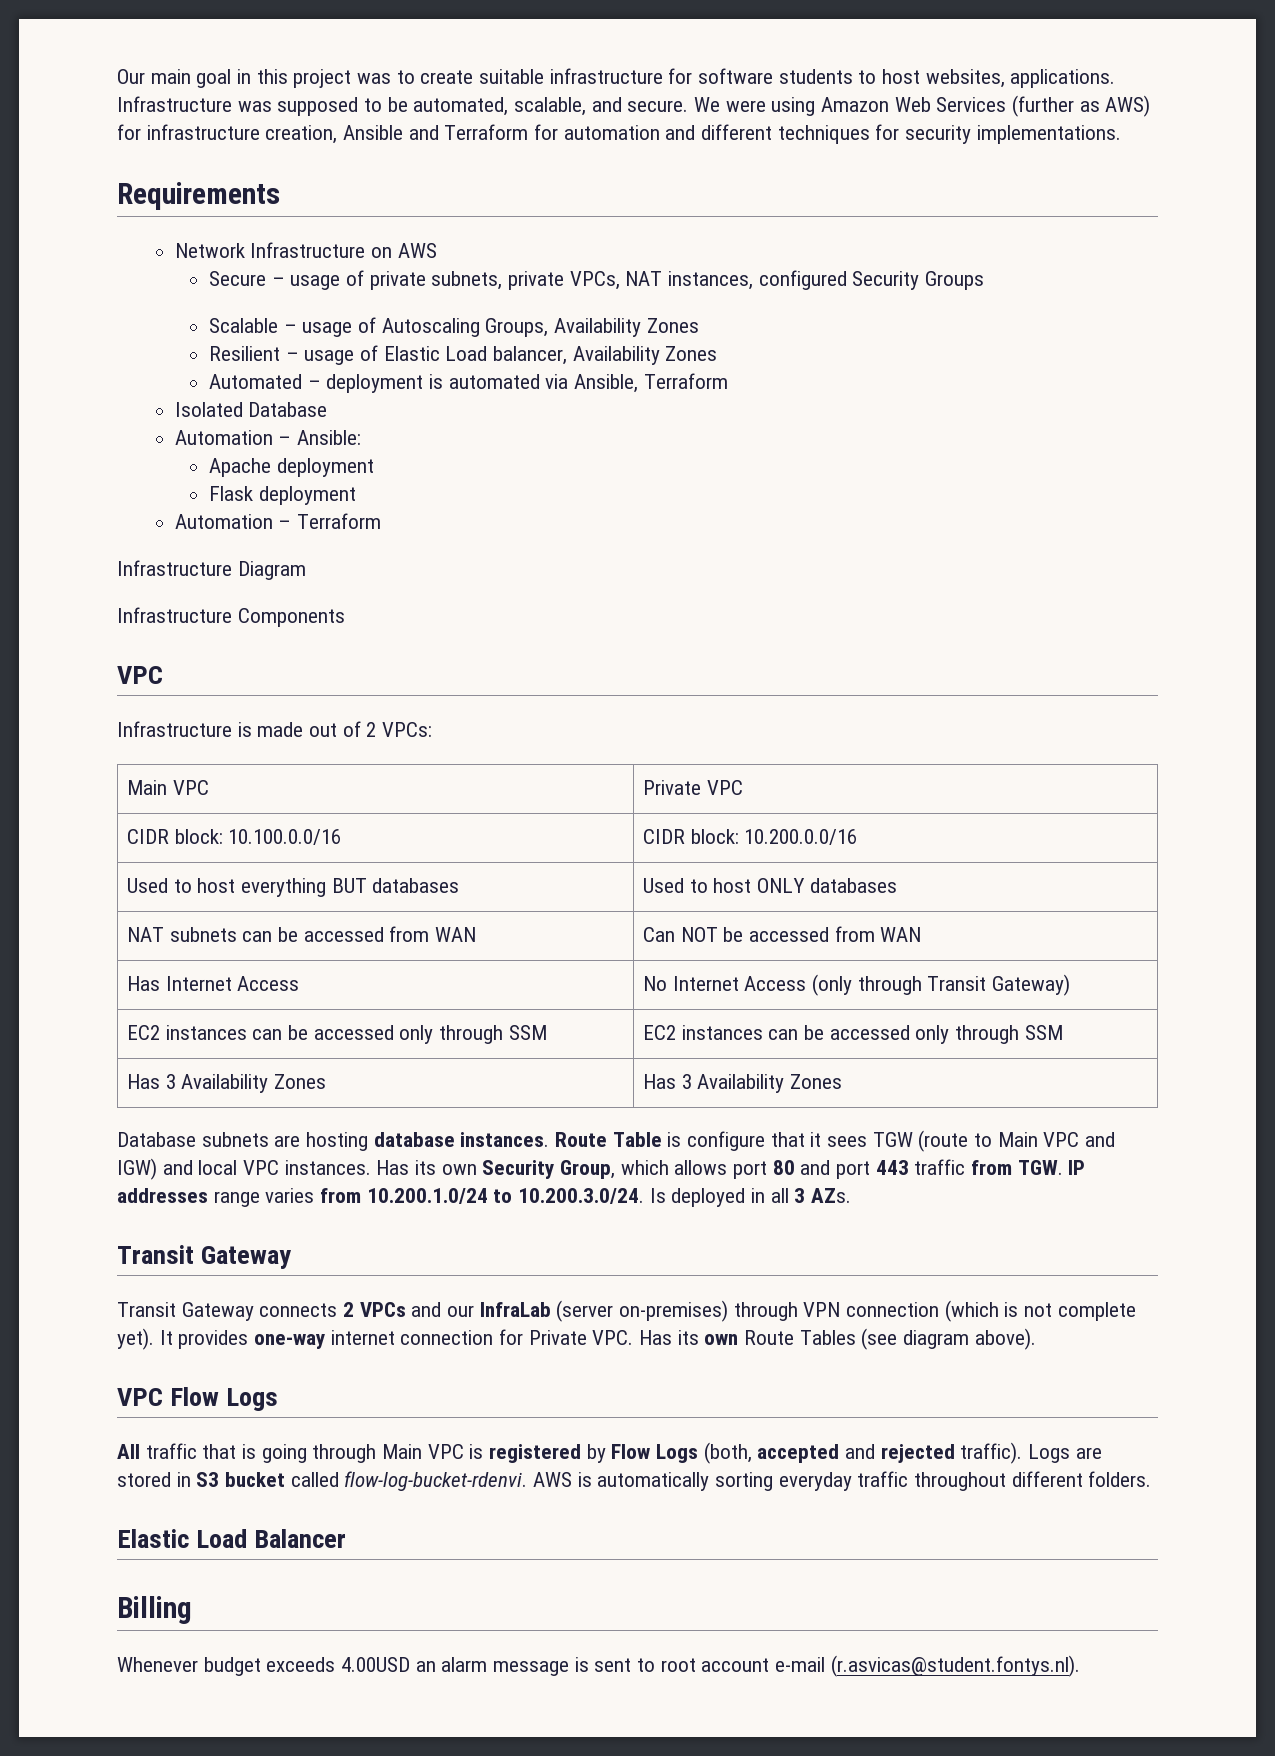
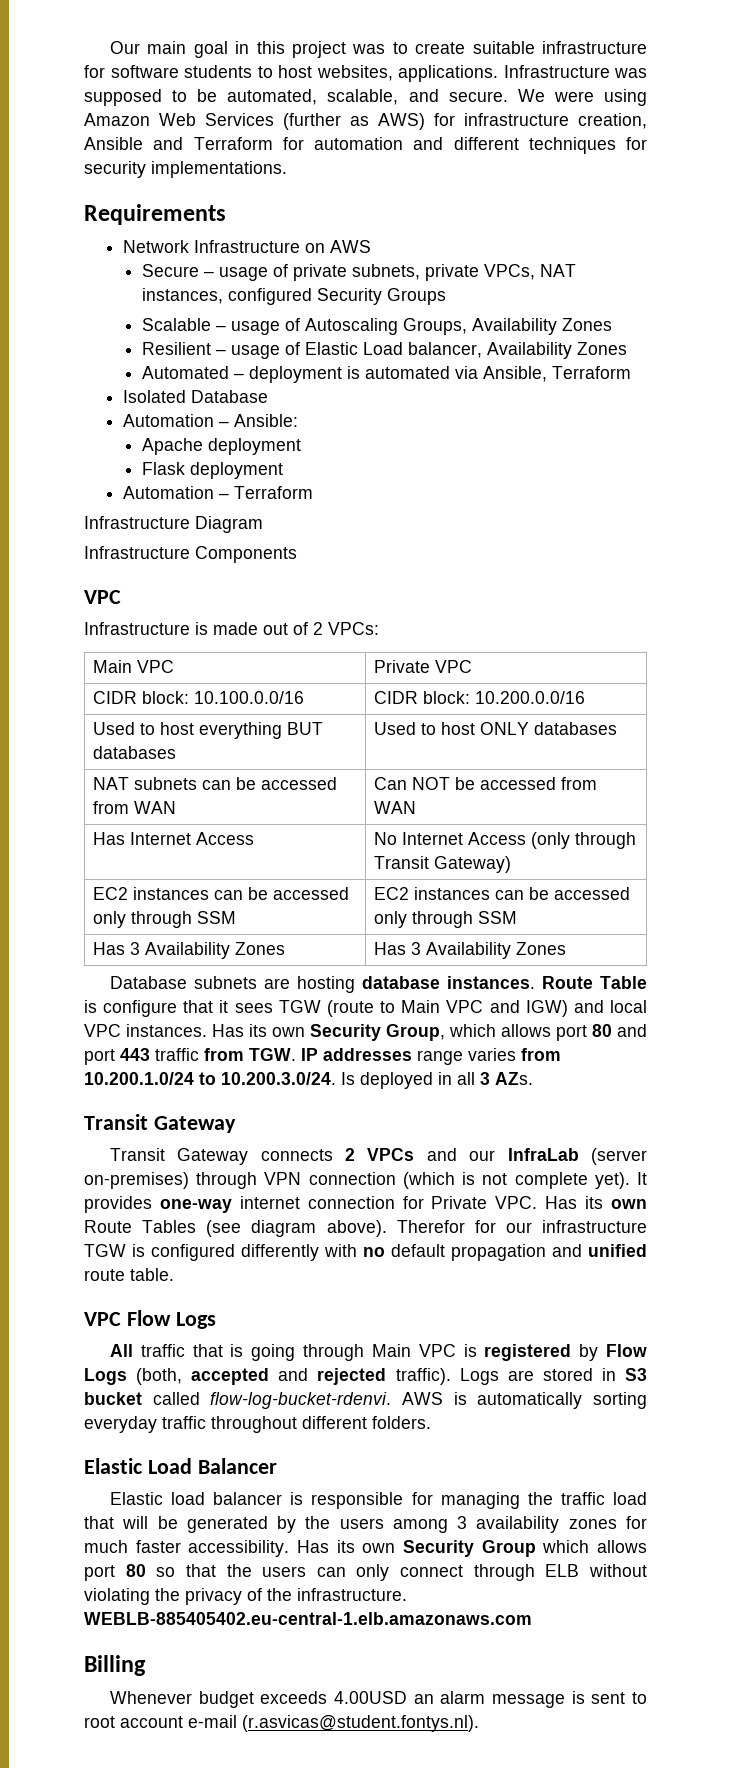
+ Therefor for our infrastructure TGW is configured differently with no default propagation and unified route table.
+ Elastic load balancer is responsible for managing the traffic load that will be generated by the users among 3 availability zones for much faster accessibility. Has its own Security Group which allows port 80 so that the users can only connect through ELB without violating the privacy of the infrastructure. WEBLB-885405402.eu-central-1.elb.amazonaws.com

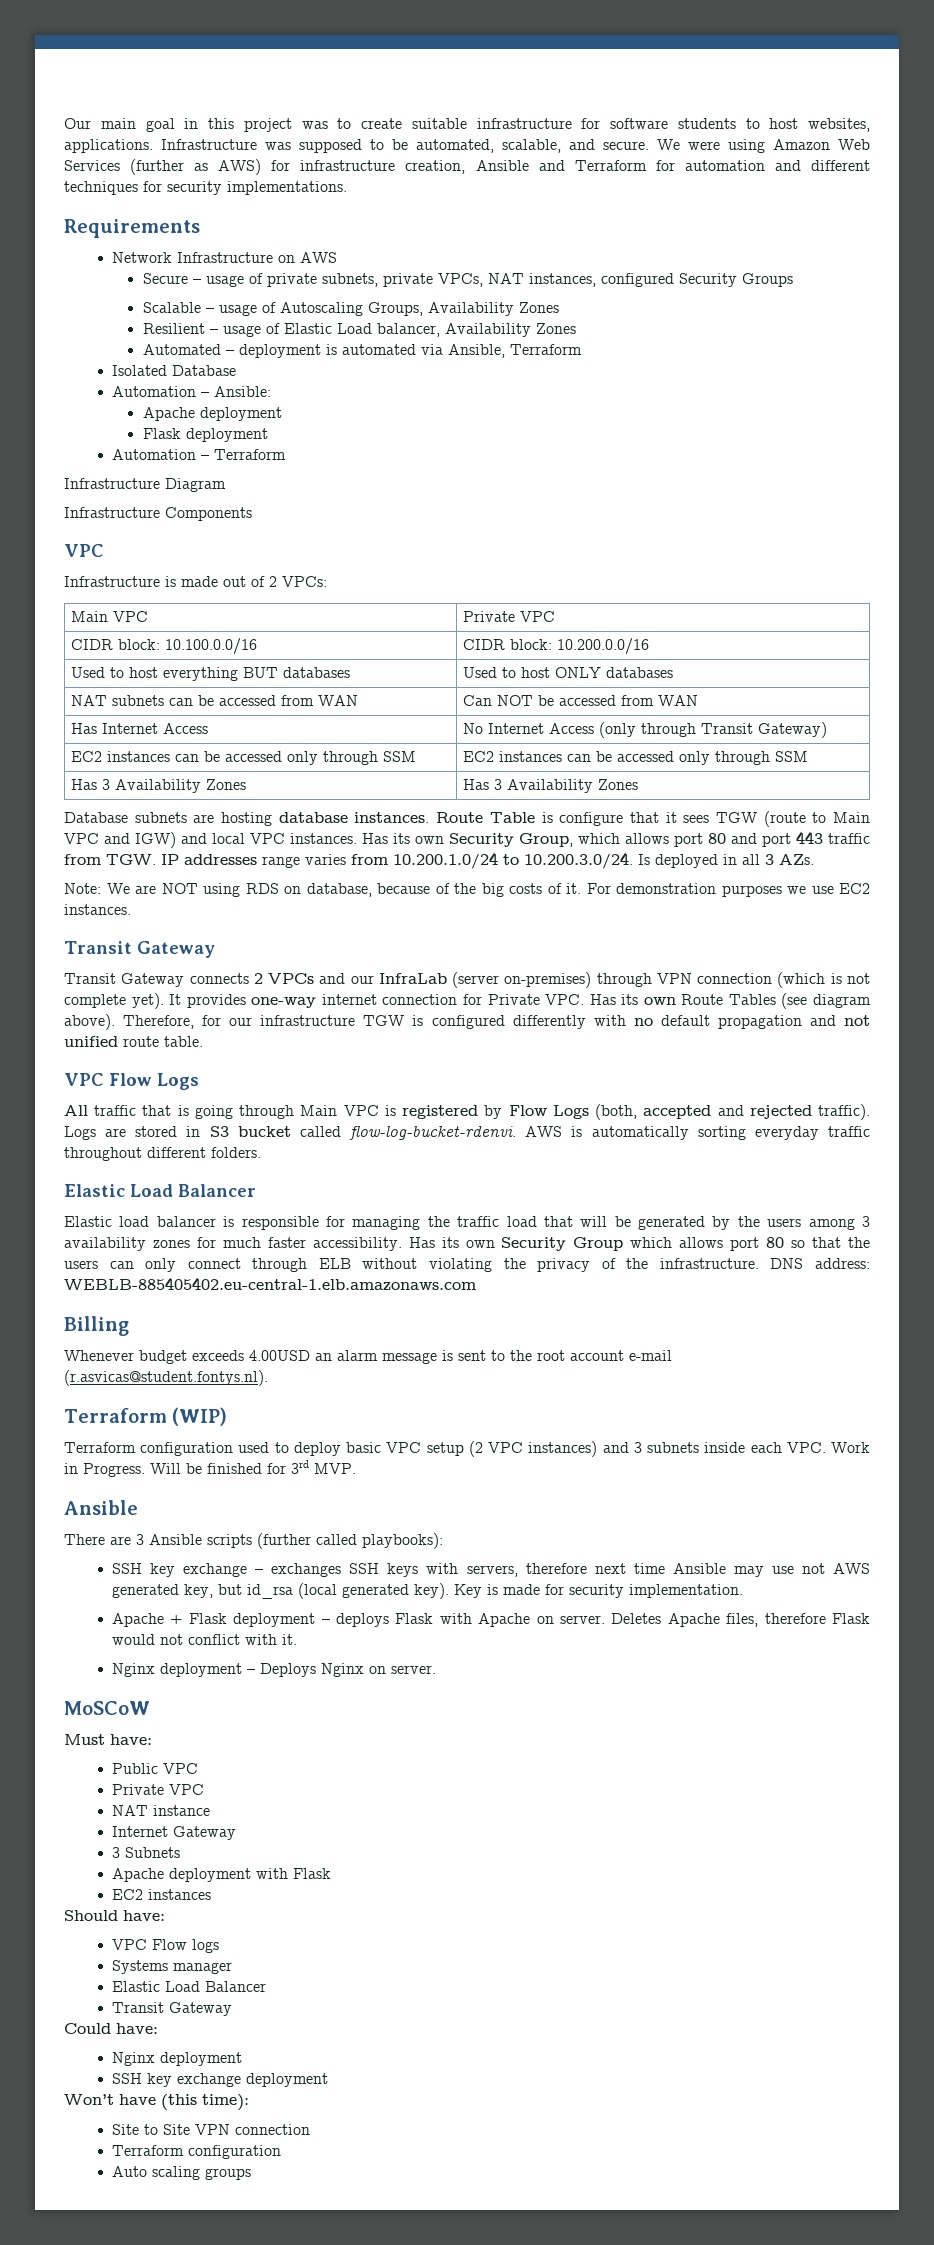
+ Note: We are NOT using RDS on database, because of the big costs of it. For demonstration purposes we use EC2 instances.
- Therefor for our infrastructure TGW is configured differently with no default propagation and unified route table.
+ Therefore, for our infrastructure TGW is configured differently with no default propagation and not unified route table.
- WEBLB-885405402.eu-central-1.elb.amazonaws.com
+ DNS address: WEBLB-885405402.eu-central-1.elb.amazonaws.com
- Whenever budget exceeds 4.00USD an alarm message is sent to root account e-mail (r.asvicas@student.fontys.nl).
+ Whenever budget exceeds 4.00USD an alarm message is sent to the root account e-mail (r.asvicas@student.fontys.nl).
+ Terraform (WIP)
+ Terraform configuration used to deploy basic VPC setup (2 VPC instances) and 3 subnets inside each VPC. Work in Progress. Will be finished for 3rd MVP.
+ Ansible
+ There are 3 Ansible scripts (further called playbooks):
+ SSH key exchange – exchanges SSH keys with servers, therefore next time Ansible may use not AWS generated key, but id_rsa (local generated key). Key is made for security implementation.
+ Apache + Flask deployment – deploys Flask with Apache on server. Deletes Apache files, therefore Flask would not conflict with it.
+ Nginx deployment – Deploys Nginx on server.
+ MoSCoW
+ Must have:
+ Public VPC
+ Private VPC
+ NAT instance
+ Internet Gateway
+ 3 Subnets
+ Apache deployment with Flask
+ EC2 instances
+ Should have:
+ VPC Flow logs
+ Systems manager
+ Elastic Load Balancer
+ Transit Gateway
+ Could have:
+ Nginx deployment
+ SSH key exchange deployment
+ Won’t have (this time):
+ Site to Site VPN connection
+ Terraform configuration
+ Auto scaling groups

